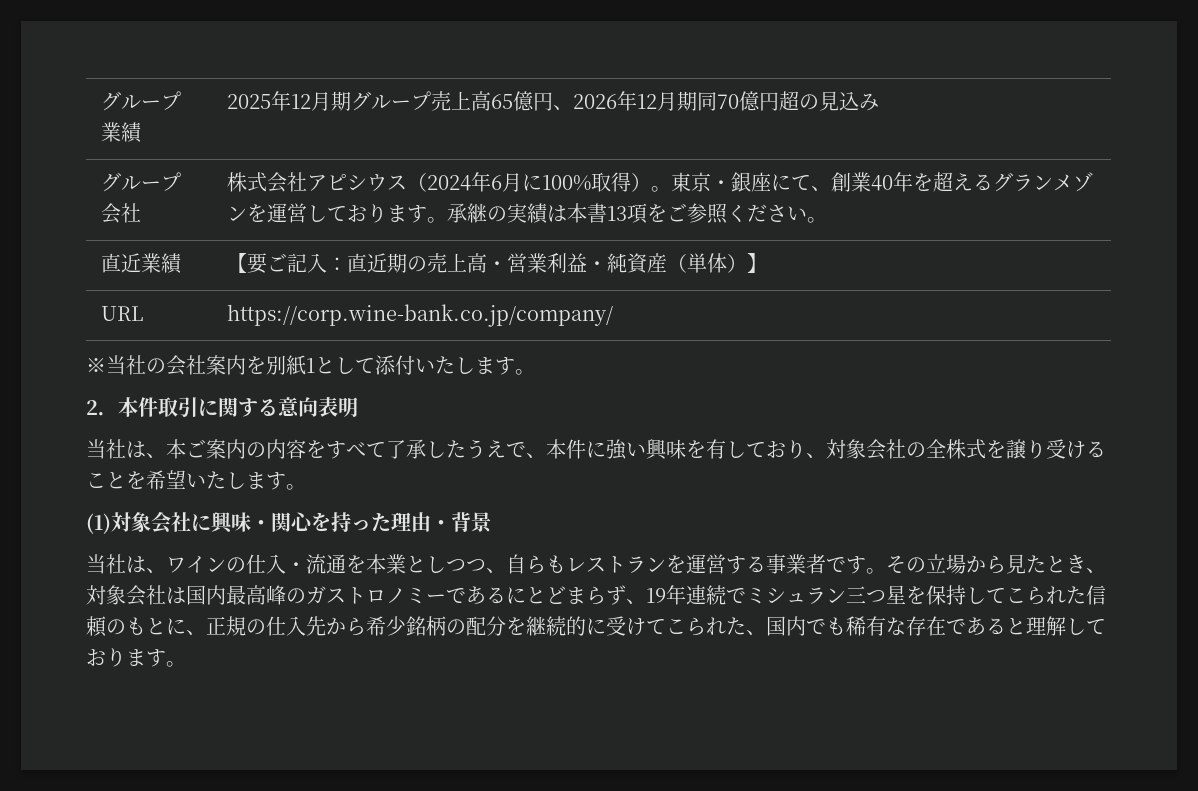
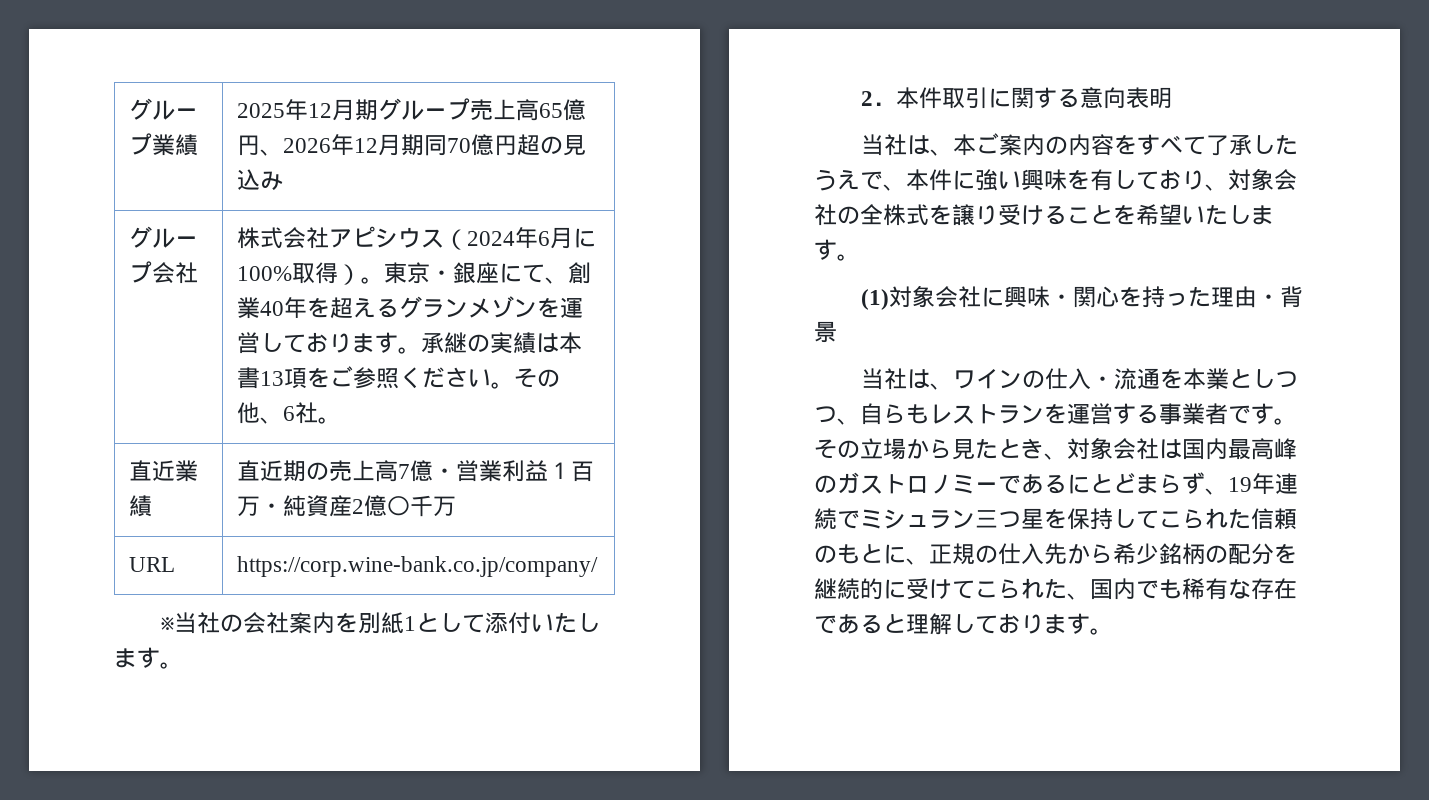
+ その他、6社。
- 直近業績 | 【要ご記入：直近期の売上高・営業利益・純資産（単体）】
+ 直近業績 | 直近期の売上高7億・営業利益１百万・純資産2億〇千万

